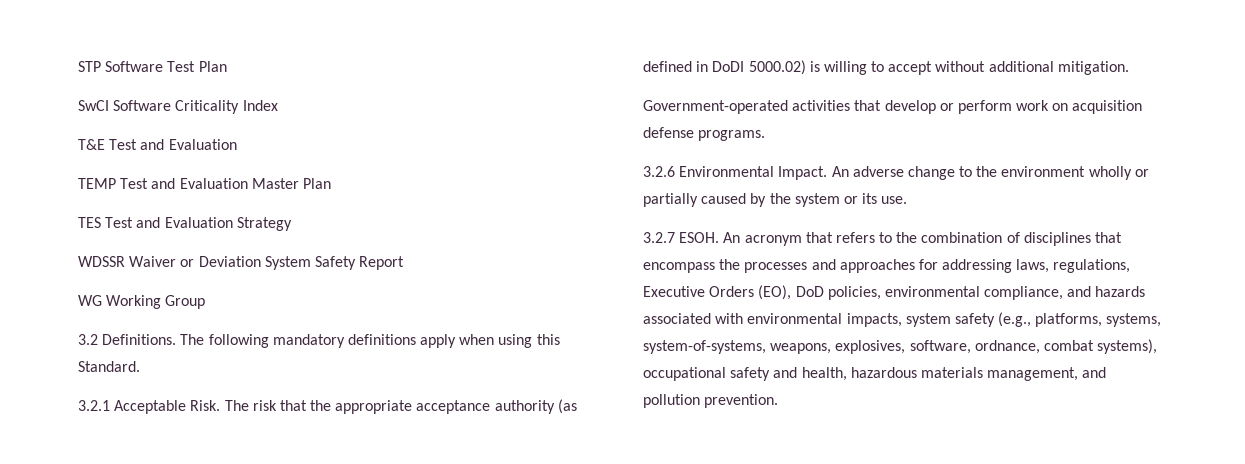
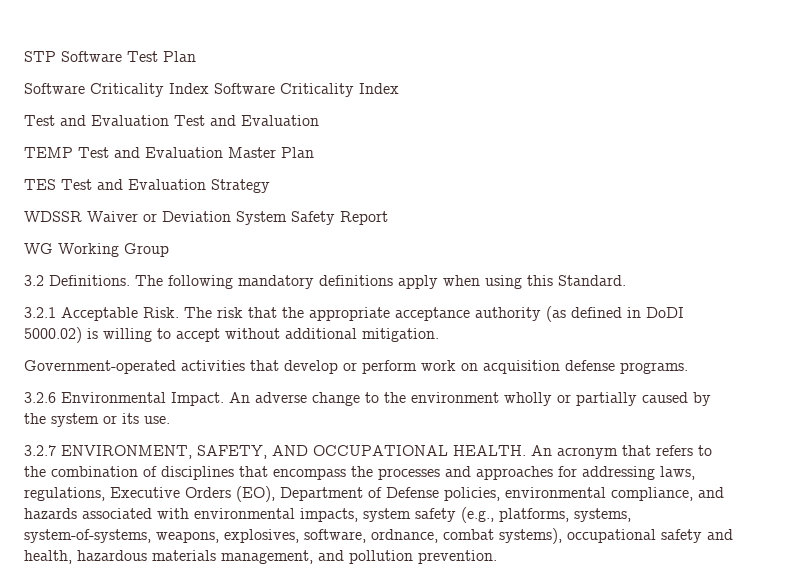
- SwCI Software Criticality Index
+ Software Criticality Index Software Criticality Index
- T&E Test and Evaluation
+ Test and Evaluation Test and Evaluation
- 3.2.7 ESOH.
+ 3.2.7 ENVIRONMENT, SAFETY, AND OCCUPATIONAL HEALTH.
- An acronym that refers to the combination of disciplines that encompass the processes and approaches for addressing laws, regulations, Executive Orders (EO), DoD policies, environmental compliance, and hazards associated with environmental impacts, system safety (e.g., platforms, systems, system-of-systems, weapons, explosives, software, ordnance, combat systems), occupational safety and health, hazardous materials management, and pollution prevention.
+ An acronym that refers to the combination of disciplines that encompass the processes and approaches for addressing laws, regulations, Executive Orders (EO), Department of Defense policies, environmental compliance, and hazards associated with environmental impacts, system safety (e.g., platforms, systems, system-of-systems, weapons, explosives, software, ordnance, combat systems), occupational safety and health, hazardous materials management, and pollution prevention.

